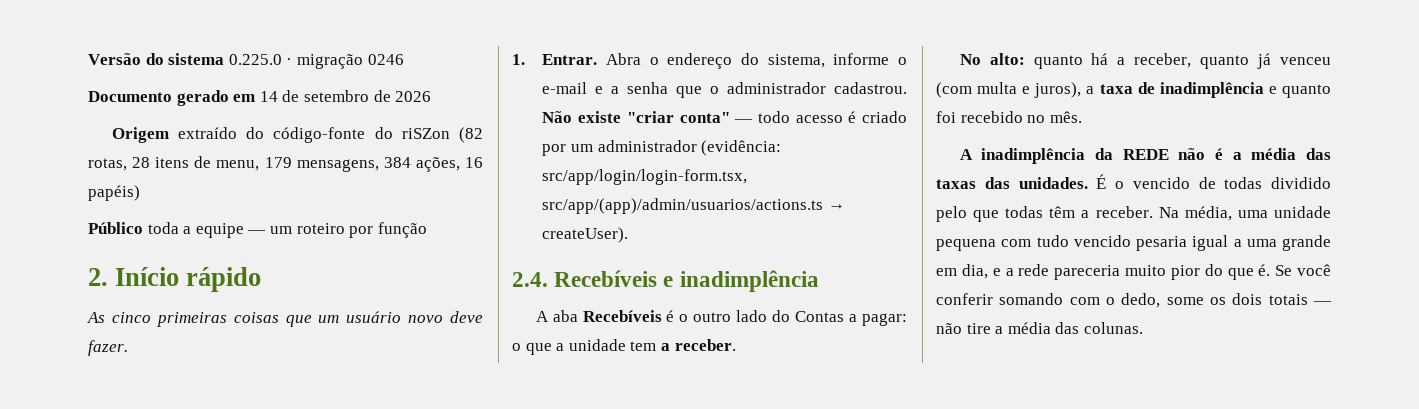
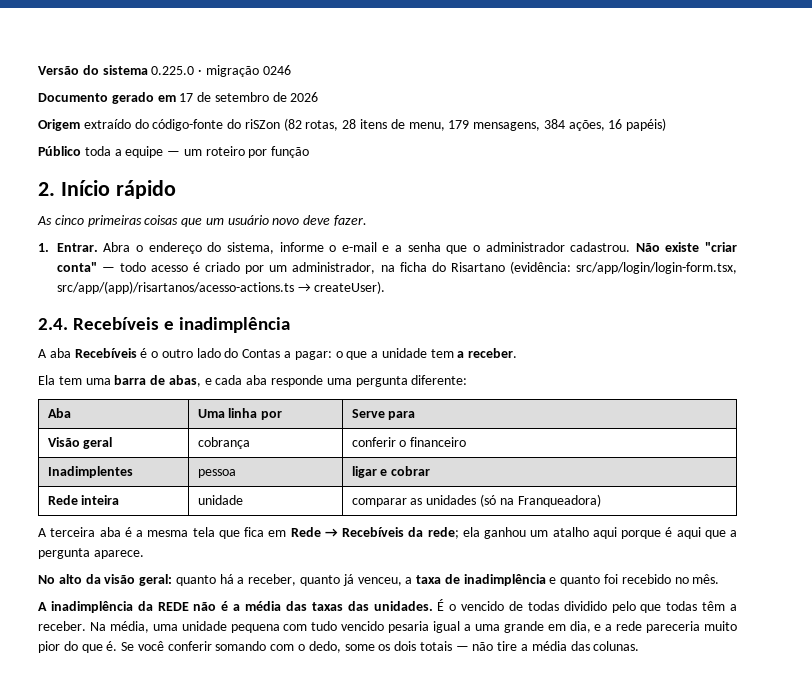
- Documento gerado em 14 de setembro de 2026
+ Documento gerado em 17 de setembro de 2026
- Não existe "criar conta" — todo acesso é criado por um administrador (evidência: src/app/login/login-form.tsx, src/app/(app)/admin/usuarios/actions.ts → createUser).
+ Não existe "criar conta" — todo acesso é criado por um administrador, na ficha do Risartano (evidência: src/app/login/login-form.tsx, src/app/(app)/risartanos/acesso-actions.ts → createUser).
- No alto: quanto há a receber, quanto já venceu (com multa e juros), a taxa de inadimplência e quanto foi recebido no mês.
+ Ela tem uma barra de abas, e cada aba responde uma pergunta diferente:
+ Aba | Uma linha por | Serve para
+ Visão geral | cobrança | conferir o financeiro
+ Inadimplentes | pessoa | ligar e cobrar
+ Rede inteira | unidade | comparar as unidades (só na Franqueadora)
+ A terceira aba é a mesma tela que fica em Rede → Recebíveis da rede; ela ganhou um atalho aqui porque é aqui que a pergunta aparece.
+ No alto da visão geral: quanto há a receber, quanto já venceu, a taxa de inadimplência e quanto foi recebido no mês.

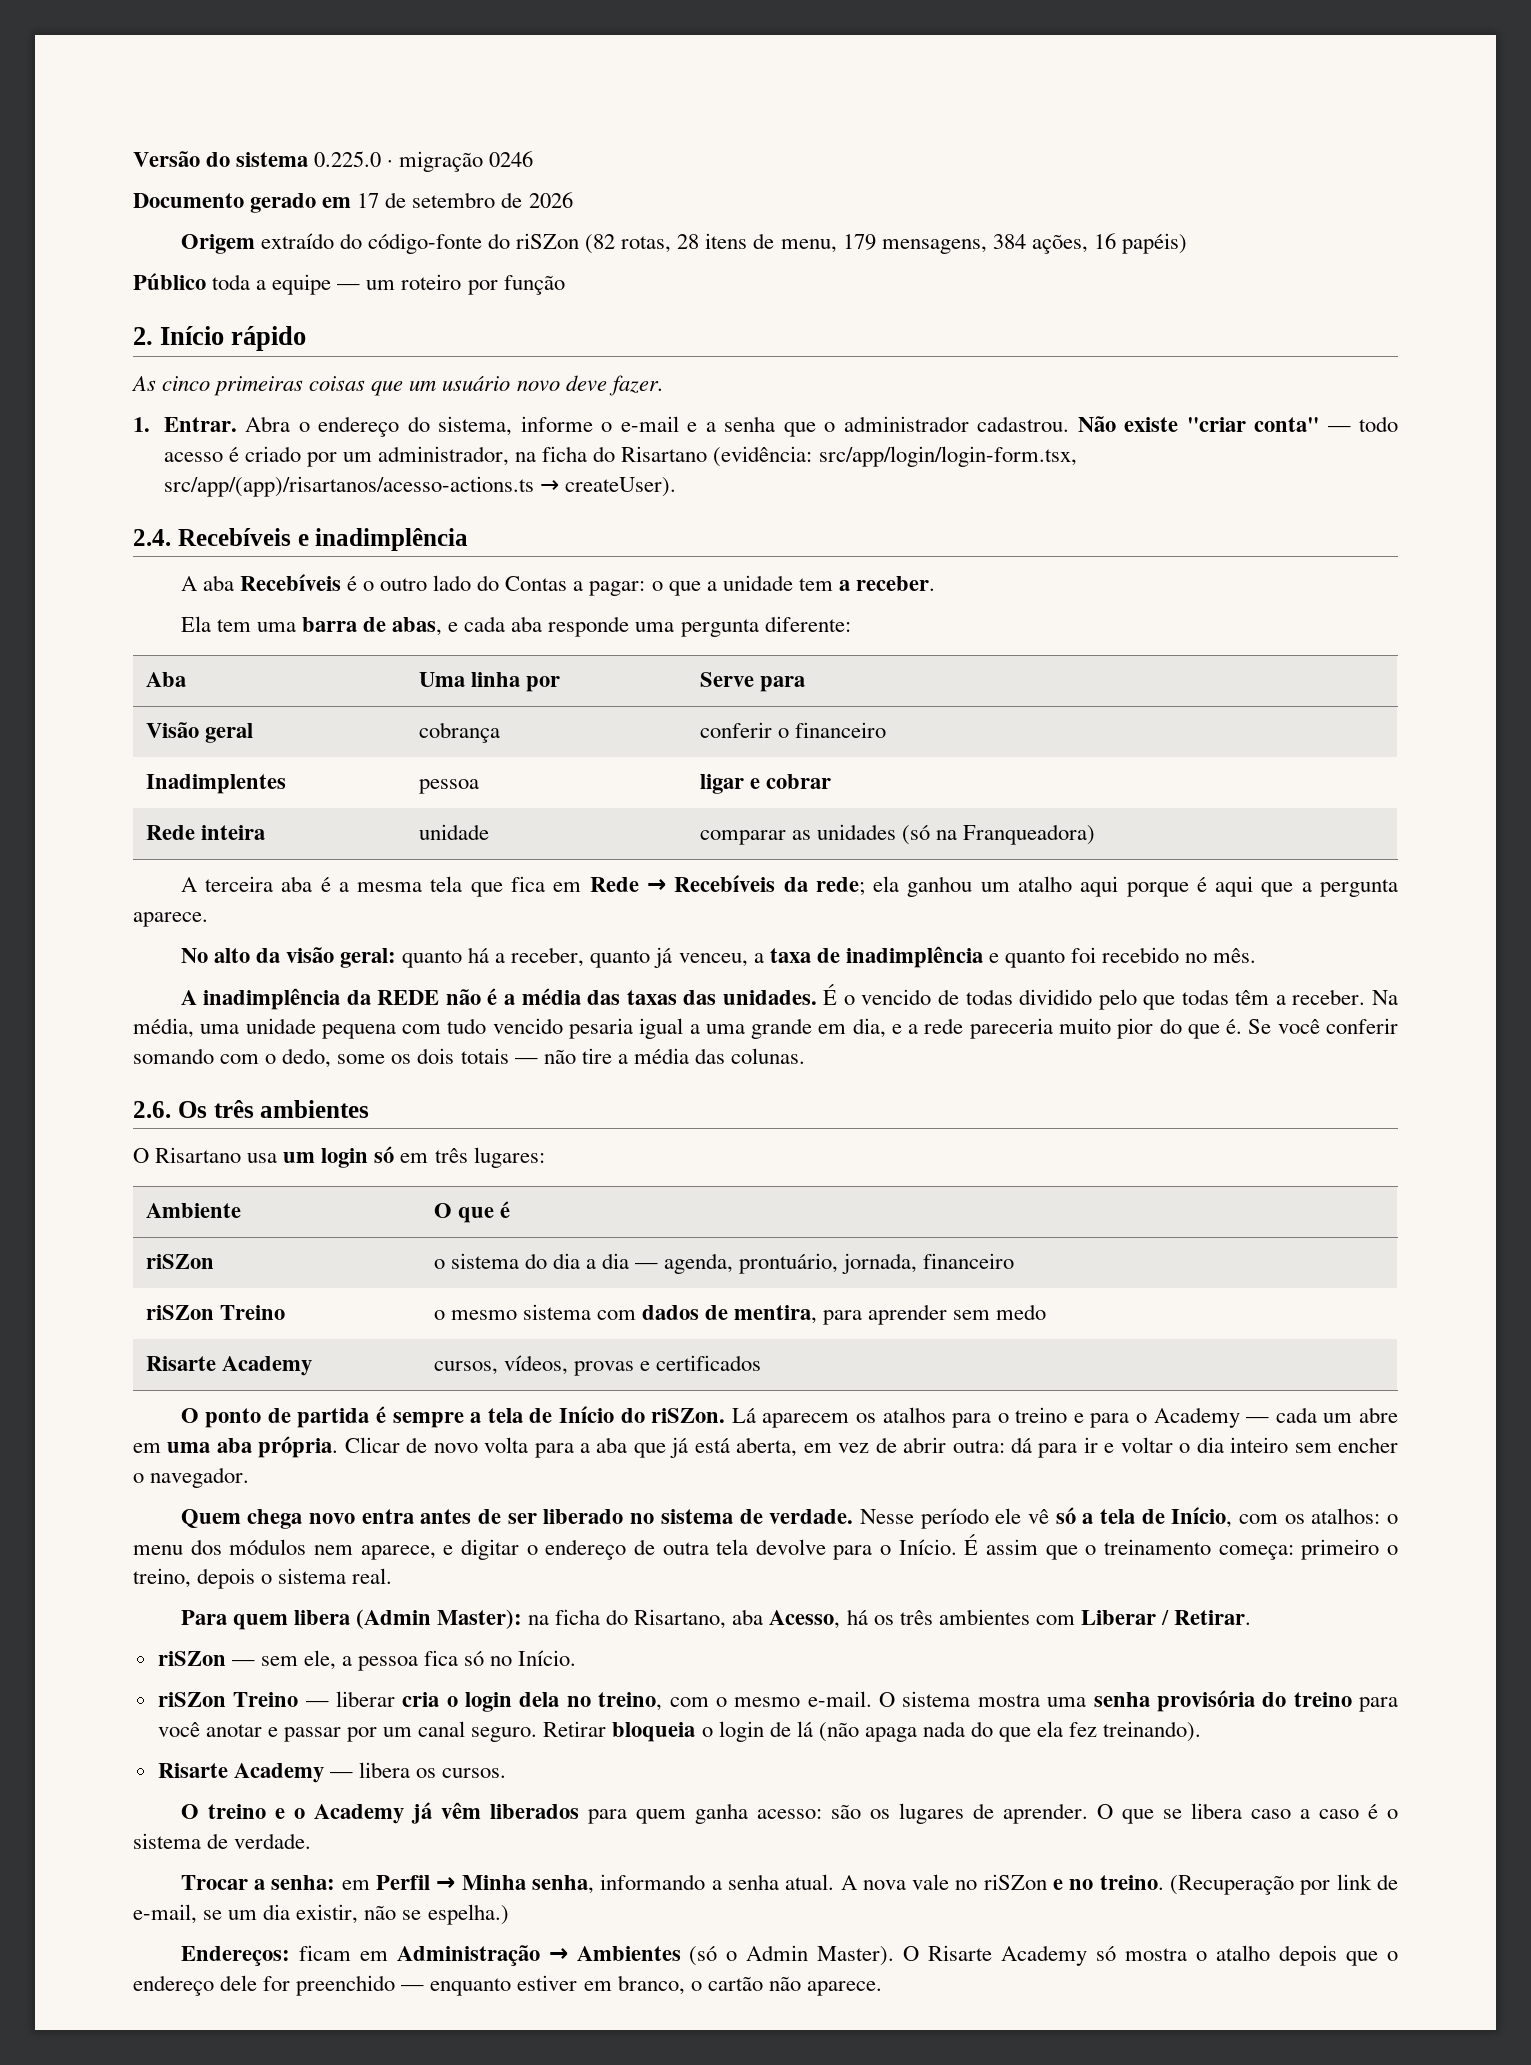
+ 2.6. Os três ambientes
+ O Risartano usa um login só em três lugares:
+ Ambiente | O que é
+ riSZon | o sistema do dia a dia — agenda, prontuário, jornada, financeiro
+ riSZon Treino | o mesmo sistema com dados de mentira, para aprender sem medo
+ Risarte Academy | cursos, vídeos, provas e certificados
+ O ponto de partida é sempre a tela de Início do riSZon. Lá aparecem os atalhos para o treino e para o Academy — cada um abre em uma aba própria. Clicar de novo volta para a aba que já está aberta, em vez de abrir outra: dá para ir e voltar o dia inteiro sem encher o navegador.
+ Quem chega novo entra antes de ser liberado no sistema de verdade. Nesse período ele vê só a tela de Início, com os atalhos: o menu dos módulos nem aparece, e digitar o endereço de outra tela devolve para o Início. É assim que o treinamento começa: primeiro o treino, depois o sistema real.
+ Para quem libera (Admin Master): na ficha do Risartano, aba Acesso, há os três ambientes com Liberar / Retirar.
+ riSZon — sem ele, a pessoa fica só no Início.
+ riSZon Treino — liberar cria o login dela no treino, com o mesmo e-mail. O sistema mostra uma senha provisória do treino para você anotar e passar por um canal seguro. Retirar bloqueia o login de lá (não apaga nada do que ela fez treinando).
+ Risarte Academy — libera os cursos.
+ O treino e o Academy já vêm liberados para quem ganha acesso: são os lugares de aprender. O que se libera caso a caso é o sistema de verdade.
+ Trocar a senha: em Perfil → Minha senha, informando a senha atual. A nova vale no riSZon e no treino. (Recuperação por link de e-mail, se um dia existir, não se espelha.)
+ Endereços: ficam em Administração → Ambientes (só o Admin Master). O Risarte Academy só mostra o atalho depois que o endereço dele for preenchido — enquanto estiver em branco, o cartão não aparece.

